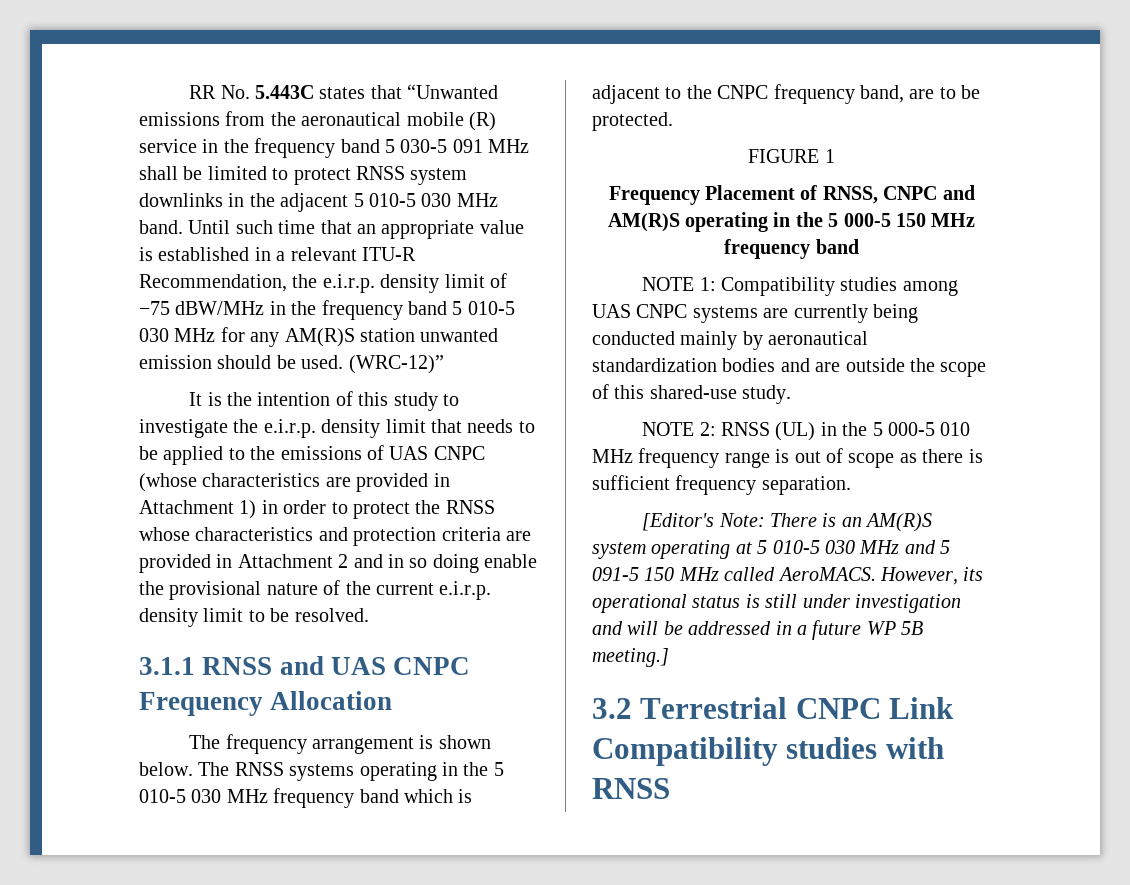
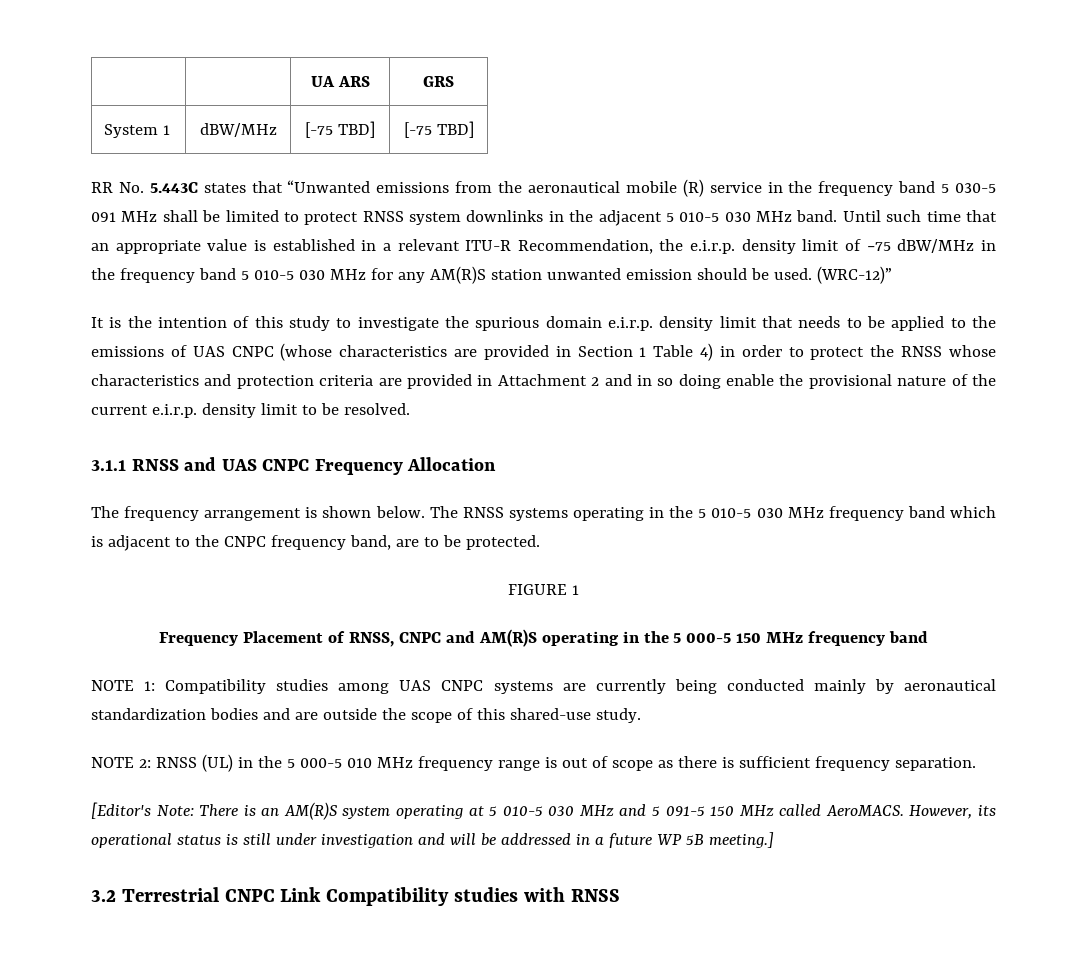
+ | | UA ARS | GRS
+ System 1 | dBW/MHz | [-75 TBD] | [-75 TBD]
- It is the intention of this study to investigate the e.i.r.p. density limit that needs to be applied to the emissions of UAS CNPC (whose characteristics are provided in Attachment 1) in order to protect the RNSS whose characteristics and protection criteria are provided in Attachment 2 and in so doing enable the provisional nature of the current e.i.r.p. density limit to be resolved.
+ It is the intention of this study to investigate the spurious domain e.i.r.p. density limit that needs to be applied to the emissions of UAS CNPC (whose characteristics are provided in Section 1 Table 4) in order to protect the RNSS whose characteristics and protection criteria are provided in Attachment 2 and in so doing enable the provisional nature of the current e.i.r.p. density limit to be resolved.

